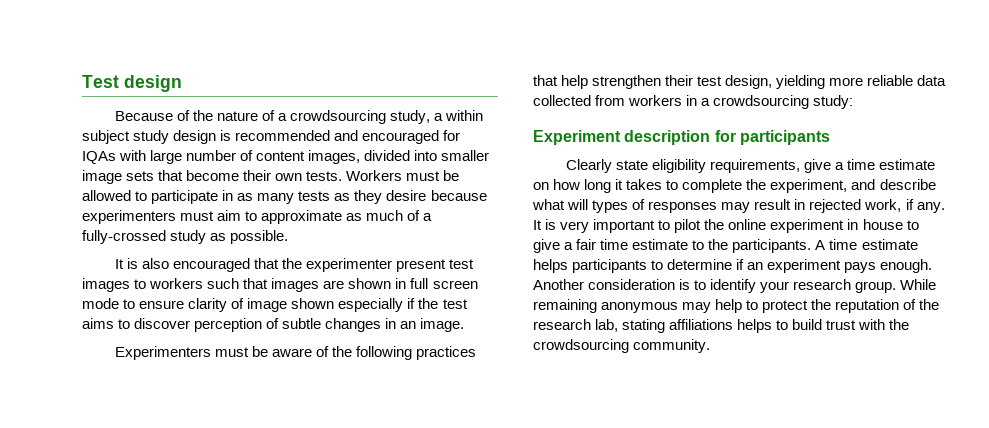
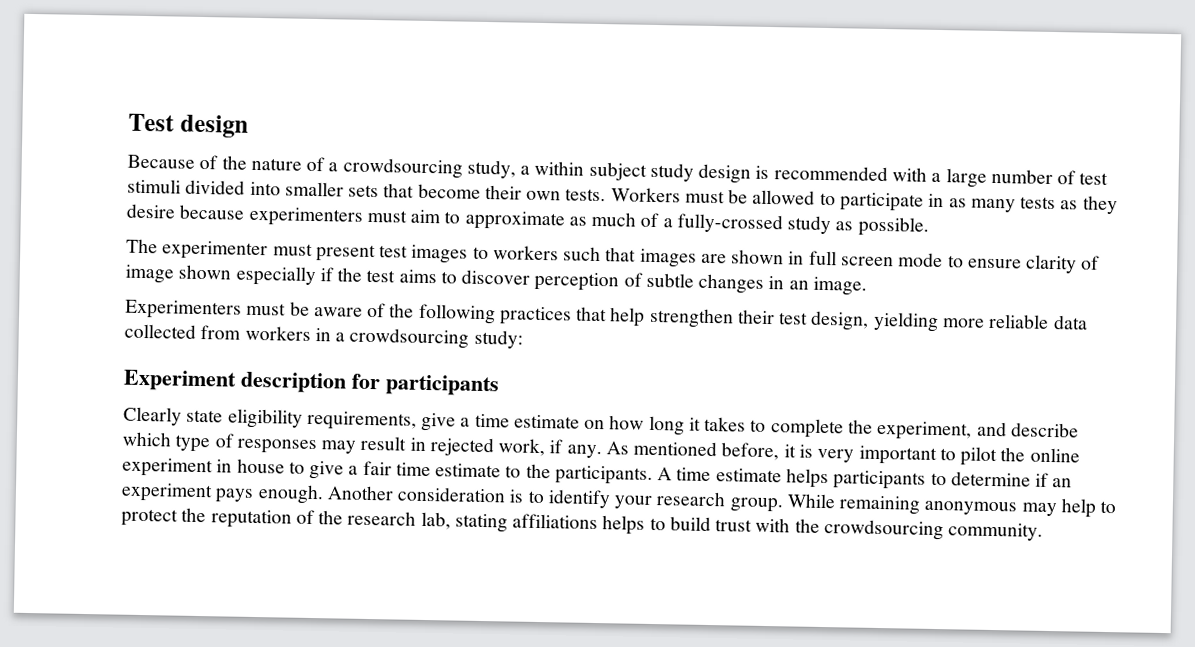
- Because of the nature of a crowdsourcing study, a within subject study design is recommended and encouraged for IQAs with large number of content images, divided into smaller image sets that become their own tests.
+ Because of the nature of a crowdsourcing study, a within subject study design is recommended with a large number of test stimuli divided into smaller sets that become their own tests.
- It is also encouraged that the experimenter present test images to workers such that images are shown in full screen mode to ensure clarity of image shown especially if the test aims to discover perception of subtle changes in an image.
+ The experimenter must present test images to workers such that images are shown in full screen mode to ensure clarity of image shown especially if the test aims to discover perception of subtle changes in an image.
- Clearly state eligibility requirements, give a time estimate on how long it takes to complete the experiment, and describe what will types of responses may result in rejected work, if any.
+ Clearly state eligibility requirements, give a time estimate on how long it takes to complete the experiment, and describe which type of responses may result in rejected work, if any.
- It is very important to pilot the online experiment in house to give a fair time estimate to the participants.
+ As mentioned before, it is very important to pilot the online experiment in house to give a fair time estimate to the participants.

